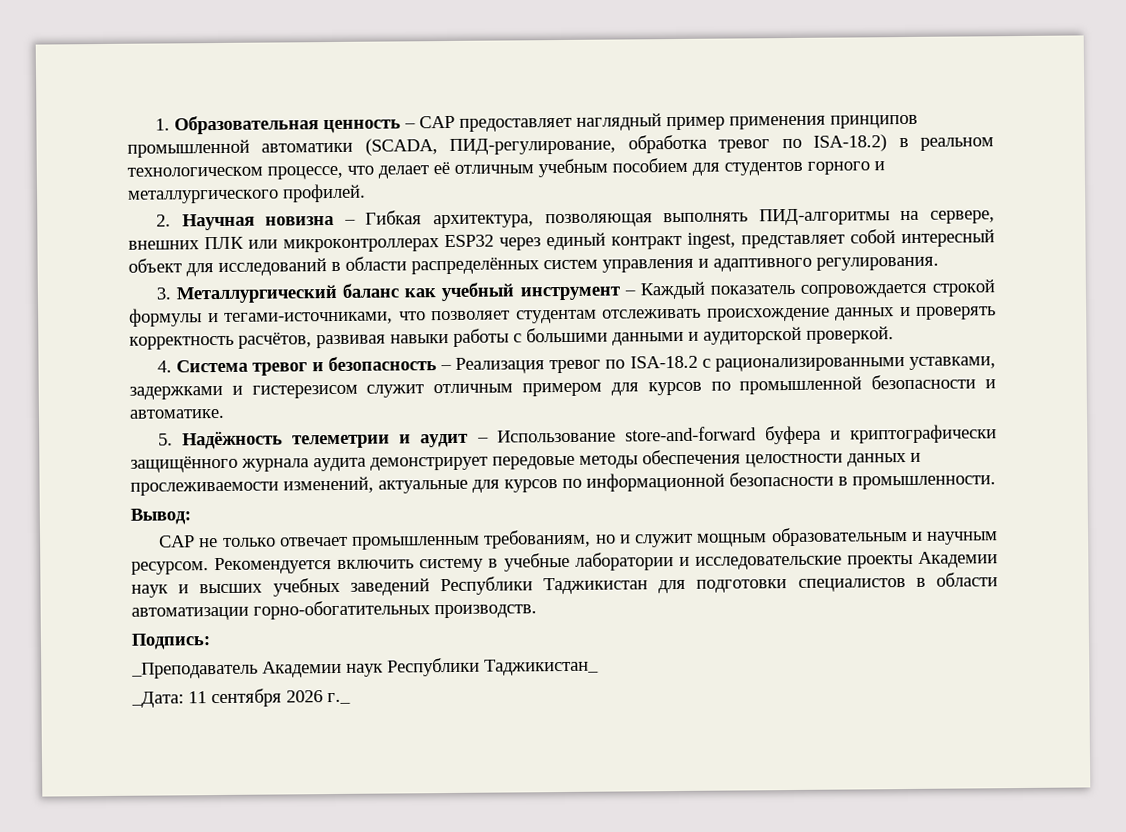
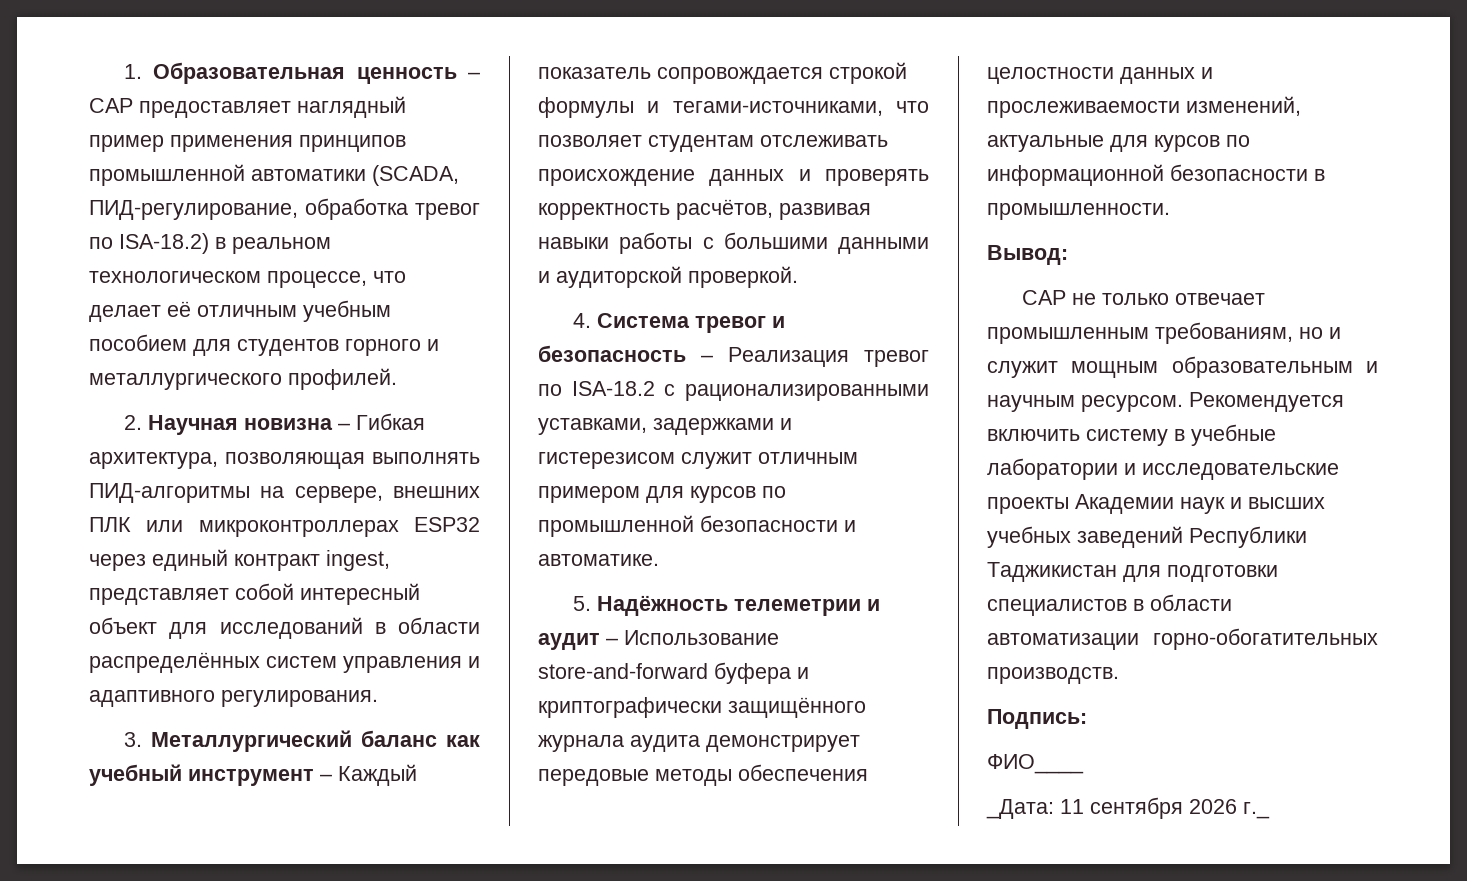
- _Преподаватель Академии наук Республики Таджикистан_
+ ФИО____

